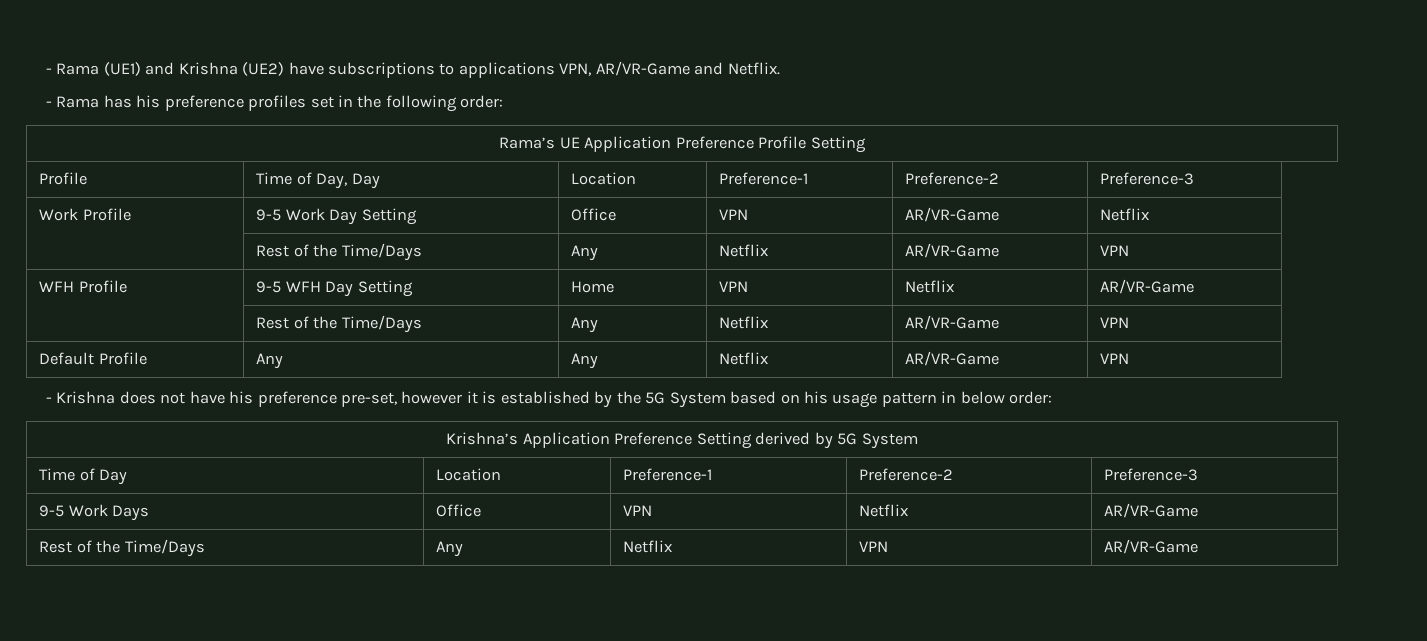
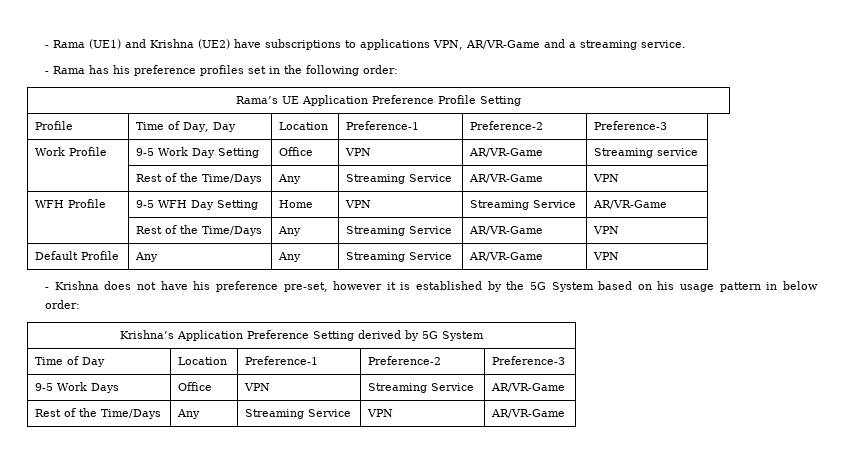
- - Rama (UE1) and Krishna (UE2) have subscriptions to applications VPN, AR/VR-Game and Netflix.
+ - Rama (UE1) and Krishna (UE2) have subscriptions to applications VPN, AR/VR-Game and a streaming service.
- Work Profile | 9-5 Work Day Setting | Office | VPN | AR/VR-Game | Netflix
- | Rest of the Time/Days | Any | Netflix | AR/VR-Game | VPN
+ Work Profile | 9-5 Work Day Setting | Office | VPN | AR/VR-Game | Streaming service
+ | Rest of the Time/Days | Any | Streaming Service | AR/VR-Game | VPN
- WFH Profile | 9-5 WFH Day Setting | Home | VPN | Netflix | AR/VR-Game
- | Rest of the Time/Days | Any | Netflix | AR/VR-Game | VPN
+ WFH Profile | 9-5 WFH Day Setting | Home | VPN | Streaming Service | AR/VR-Game
+ | Rest of the Time/Days | Any | Streaming Service | AR/VR-Game | VPN
- Default Profile | Any | Any | Netflix | AR/VR-Game | VPN
+ Default Profile | Any | Any | Streaming Service | AR/VR-Game | VPN
- 9-5 Work Days | Office | VPN | Netflix | AR/VR-Game
+ 9-5 Work Days | Office | VPN | Streaming Service | AR/VR-Game
- Rest of the Time/Days | Any | Netflix | VPN | AR/VR-Game
+ Rest of the Time/Days | Any | Streaming Service | VPN | AR/VR-Game

